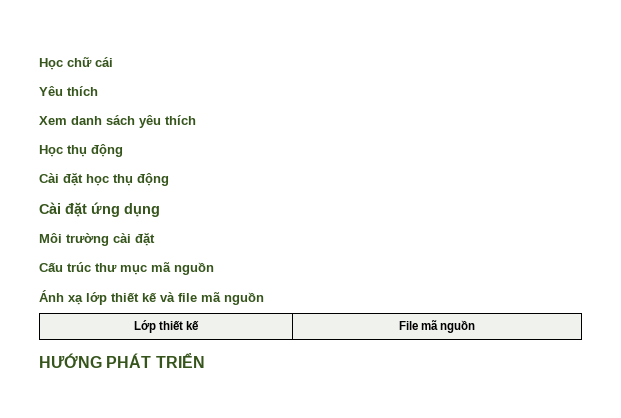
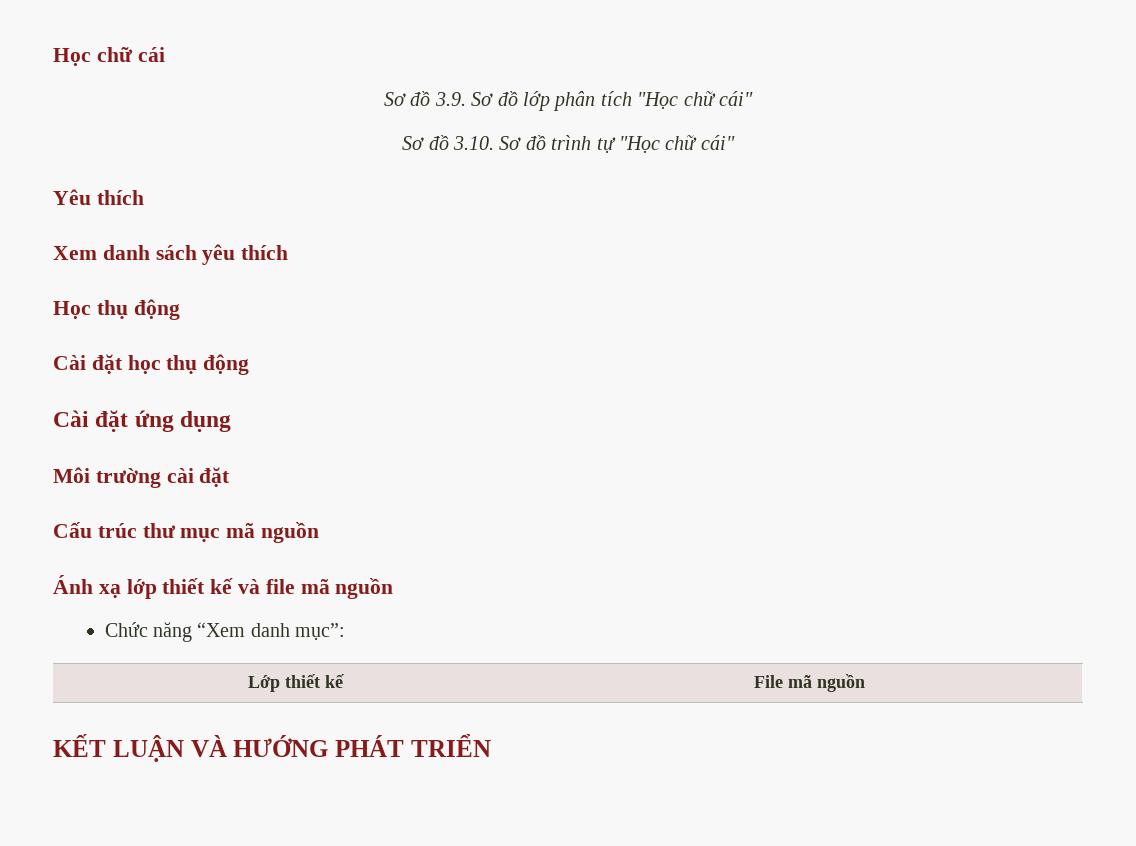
+ Sơ đồ 3.9. Sơ đồ lớp phân tích "Học chữ cái"
+ Sơ đồ 3.10. Sơ đồ trình tự "Học chữ cái"
+ Chức năng “Xem danh mục”:
- HƯỚNG PHÁT TRIỂN
+ KẾT LUẬN VÀ HƯỚNG PHÁT TRIỂN

